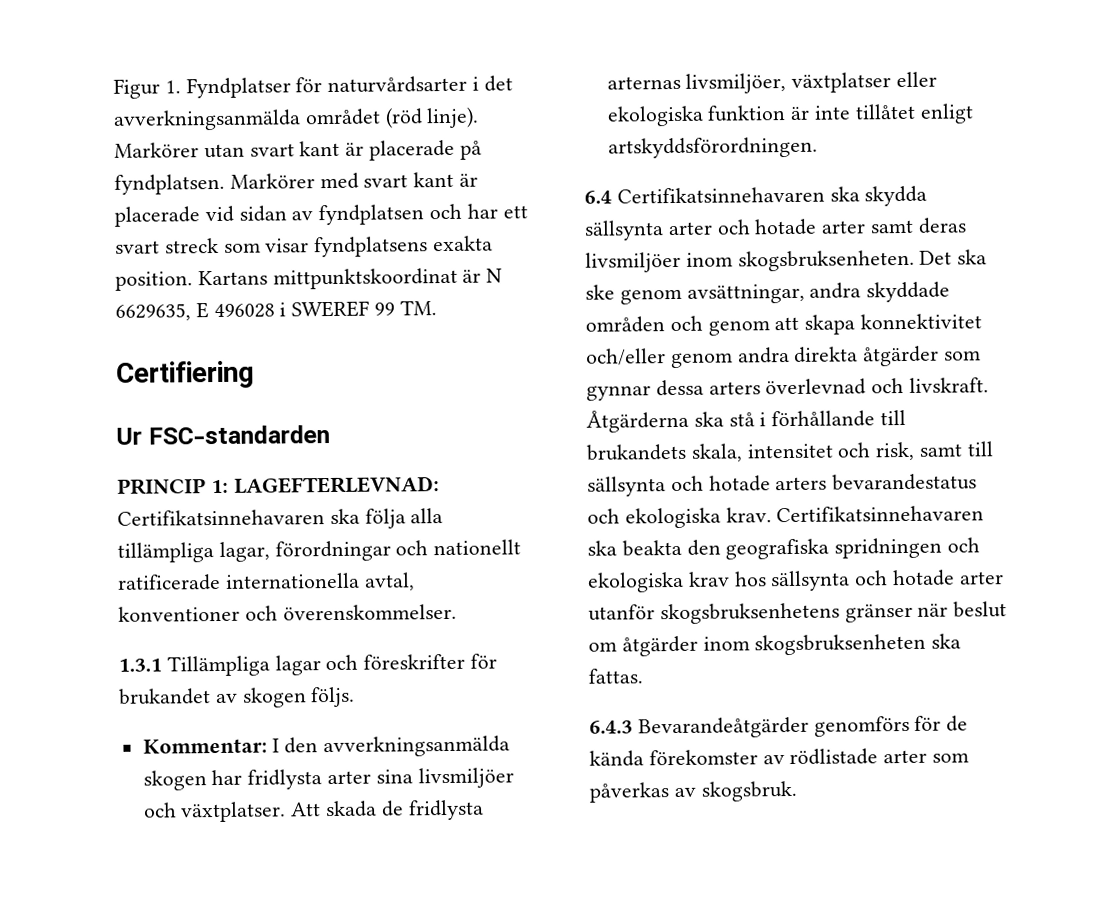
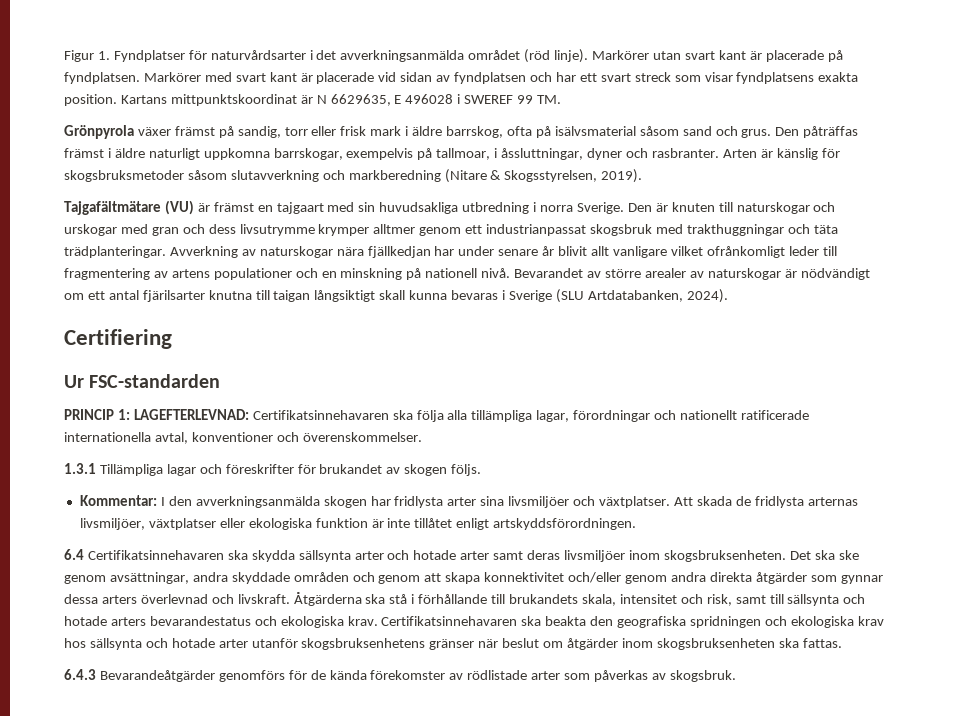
+ Grönpyrola växer främst på sandig, torr eller frisk mark i äldre barrskog, ofta på isälvsmaterial såsom sand och grus. Den påträffas främst i äldre naturligt uppkomna barrskogar, exempelvis på tallmoar, i åssluttningar, dyner och rasbranter. Arten är känslig för skogsbruksmetoder såsom slutavverkning och markberedning (Nitare & Skogsstyrelsen, 2019).
+ Tajgafältmätare (VU) är främst en tajgaart med sin huvudsakliga utbredning i norra Sverige. Den är knuten till naturskogar och urskogar med gran och dess livsutrymme krymper alltmer genom ett industrianpassat skogsbruk med trakthuggningar och täta trädplanteringar. Avverkning av naturskogar nära fjällkedjan har under senare år blivit allt vanligare vilket ofrånkomligt leder till fragmentering av artens populationer och en minskning på nationell nivå. Bevarandet av större arealer av naturskogar är nödvändigt om ett antal fjärilsarter knutna till taigan långsiktigt skall kunna bevaras i Sverige (SLU Artdatabanken, 2024).

